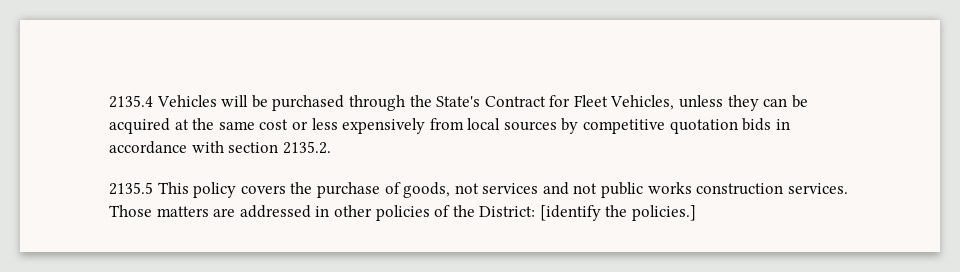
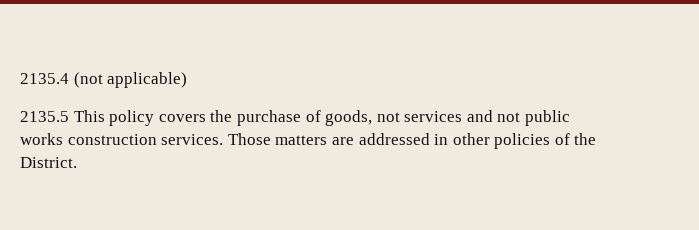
- 2135.4 Vehicles will be purchased through the State's Contract for Fleet Vehicles, unless they can be acquired at the same cost or less expensively from local sources by competitive quotation bids in accordance with section 2135.2.
+ 2135.4 (not applicable)
- Those matters are addressed in other policies of the District: [identify the policies.]
+ Those matters are addressed in other policies of the District.

